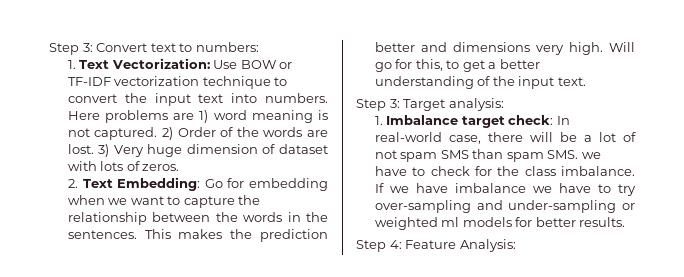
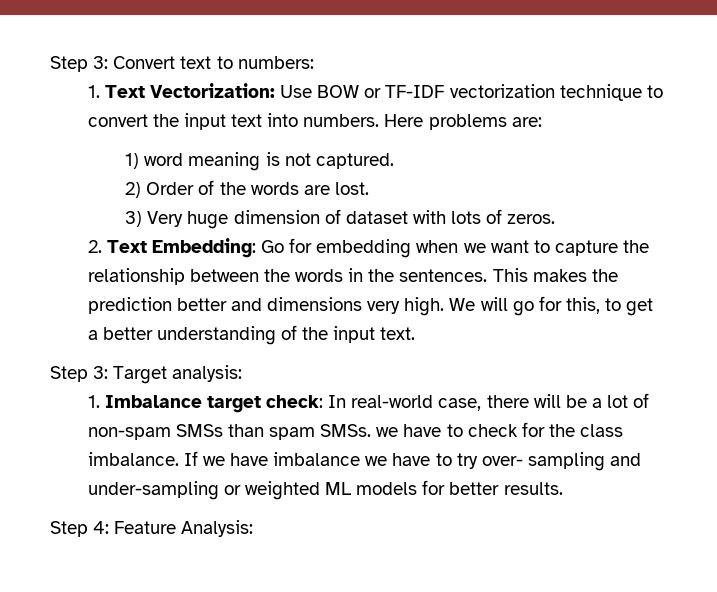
- Here problems are 1) word meaning is not captured. 2) Order of the words are lost. 3) Very huge dimension of dataset with lots of zeros.
+ Here problems are:
+ 1) word meaning is not captured.
+ 2) Order of the words are lost.
+ 3) Very huge dimension of dataset with lots of zeros.
- Will go for this, to get a better understanding of the input text.
+ We will go for this, to get a better understanding of the input text.
- 1. Imbalance target check: In real-world case, there will be a lot of not spam SMS than spam SMS. we have to check for the class imbalance.
+ 1. Imbalance target check: In real-world case, there will be a lot of non-spam SMSs than spam SMSs. we have to check for the class imbalance.
- If we have imbalance we have to try over-sampling and under-sampling or weighted ml models for better results.
+ If we have imbalance we have to try over- sampling and under-sampling or weighted ML models for better results.

